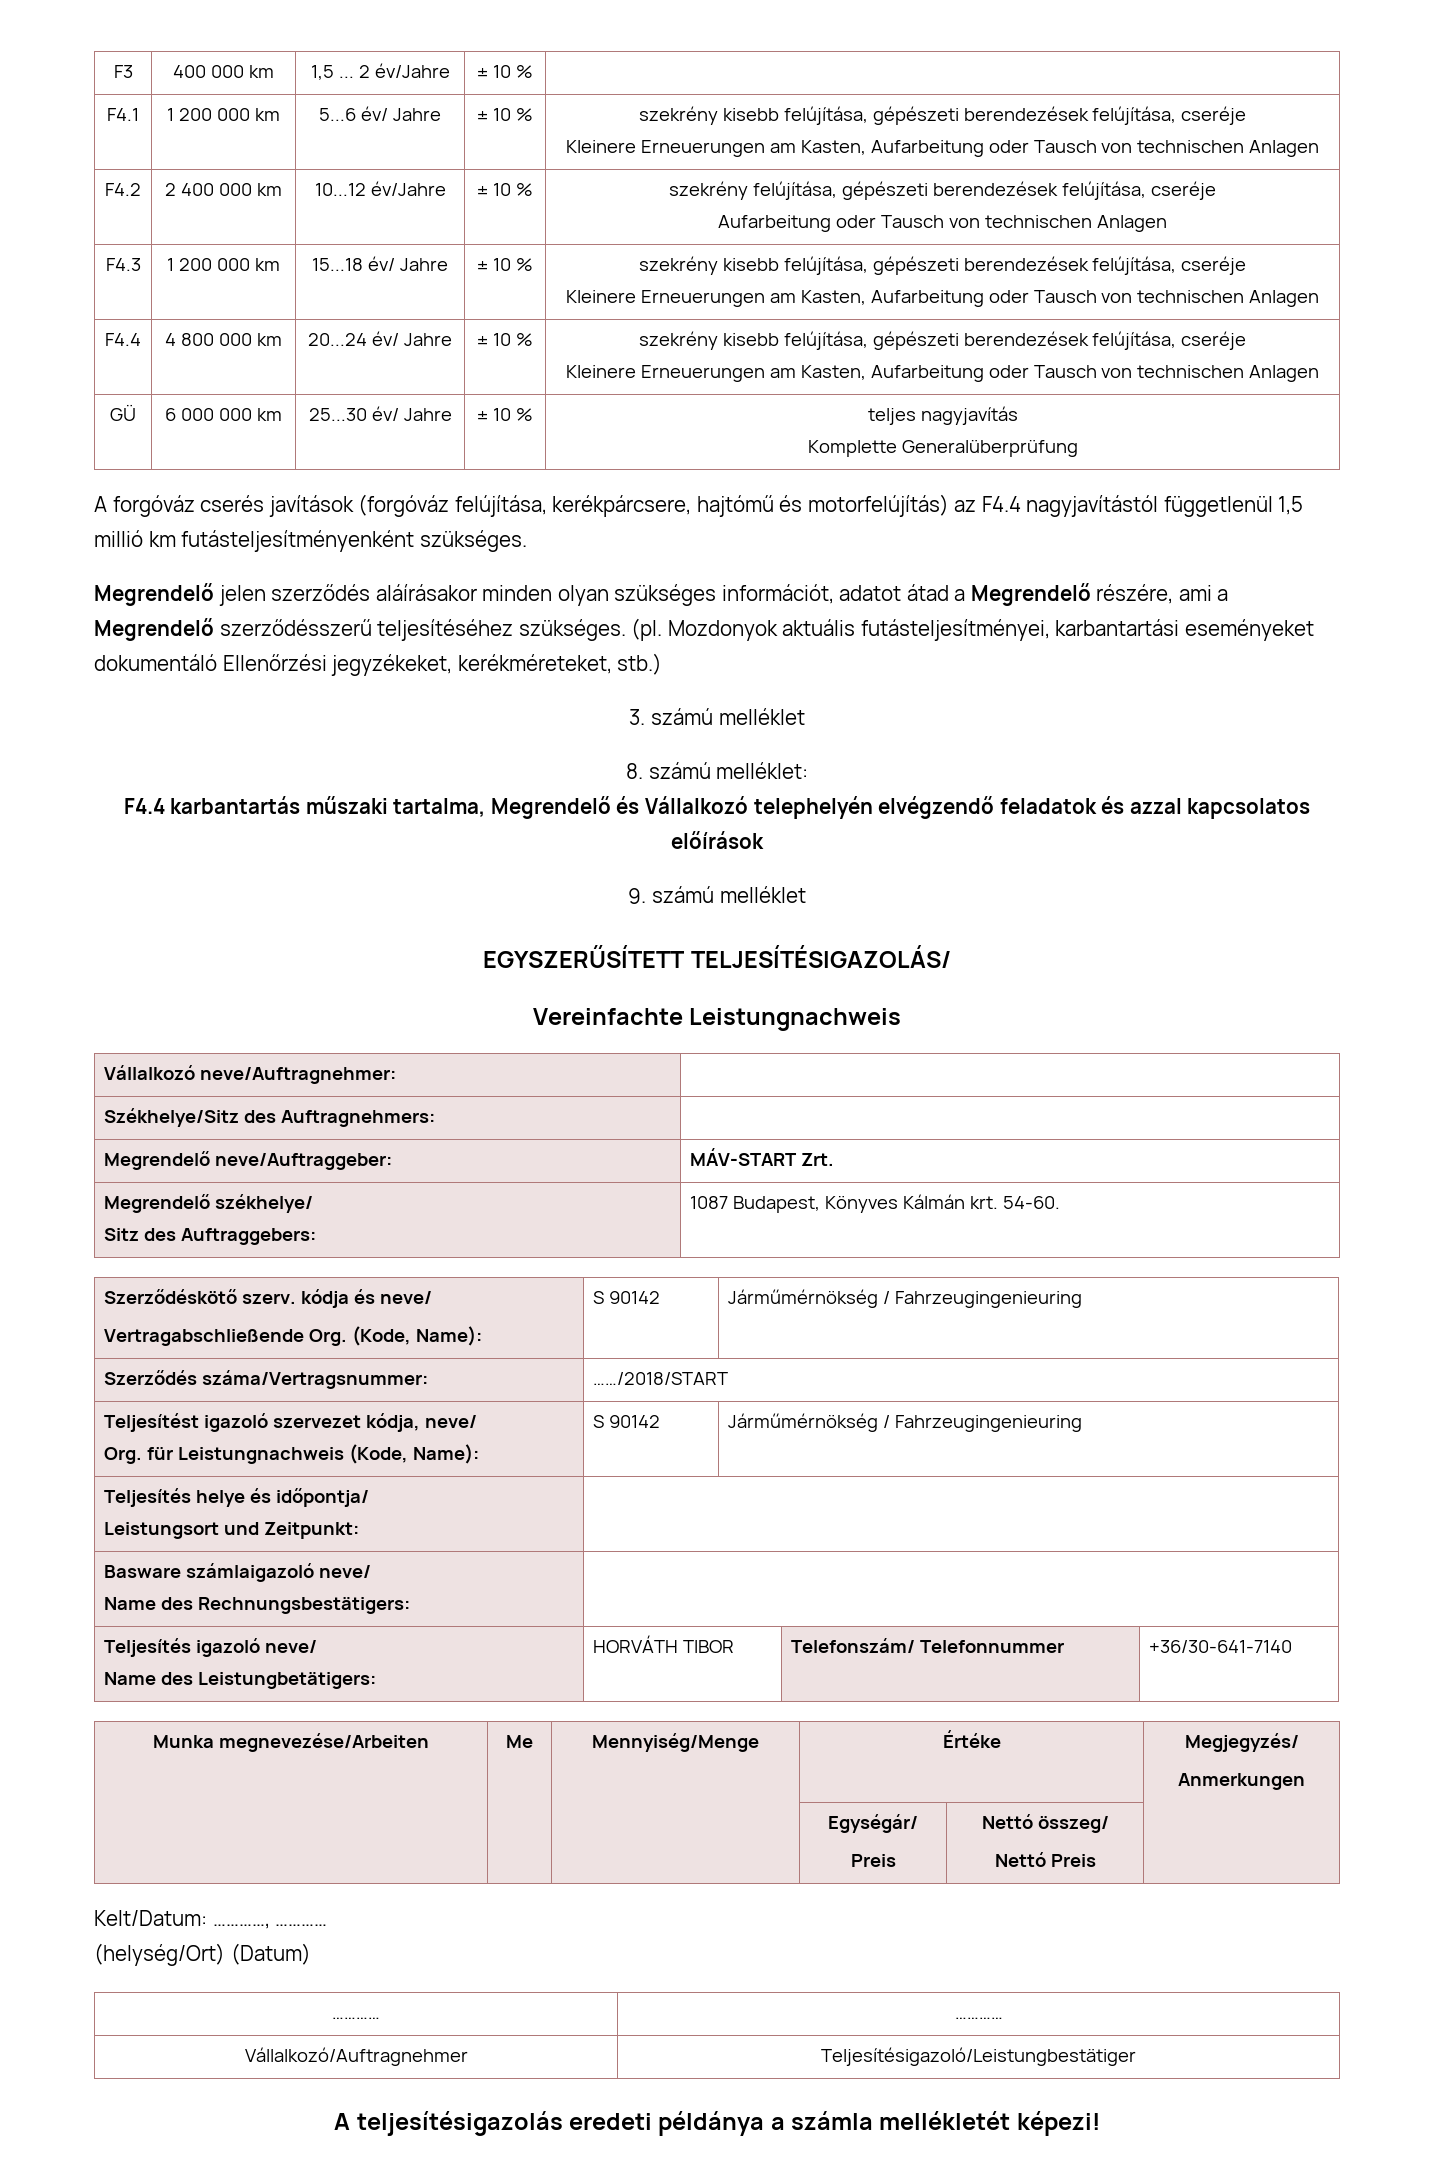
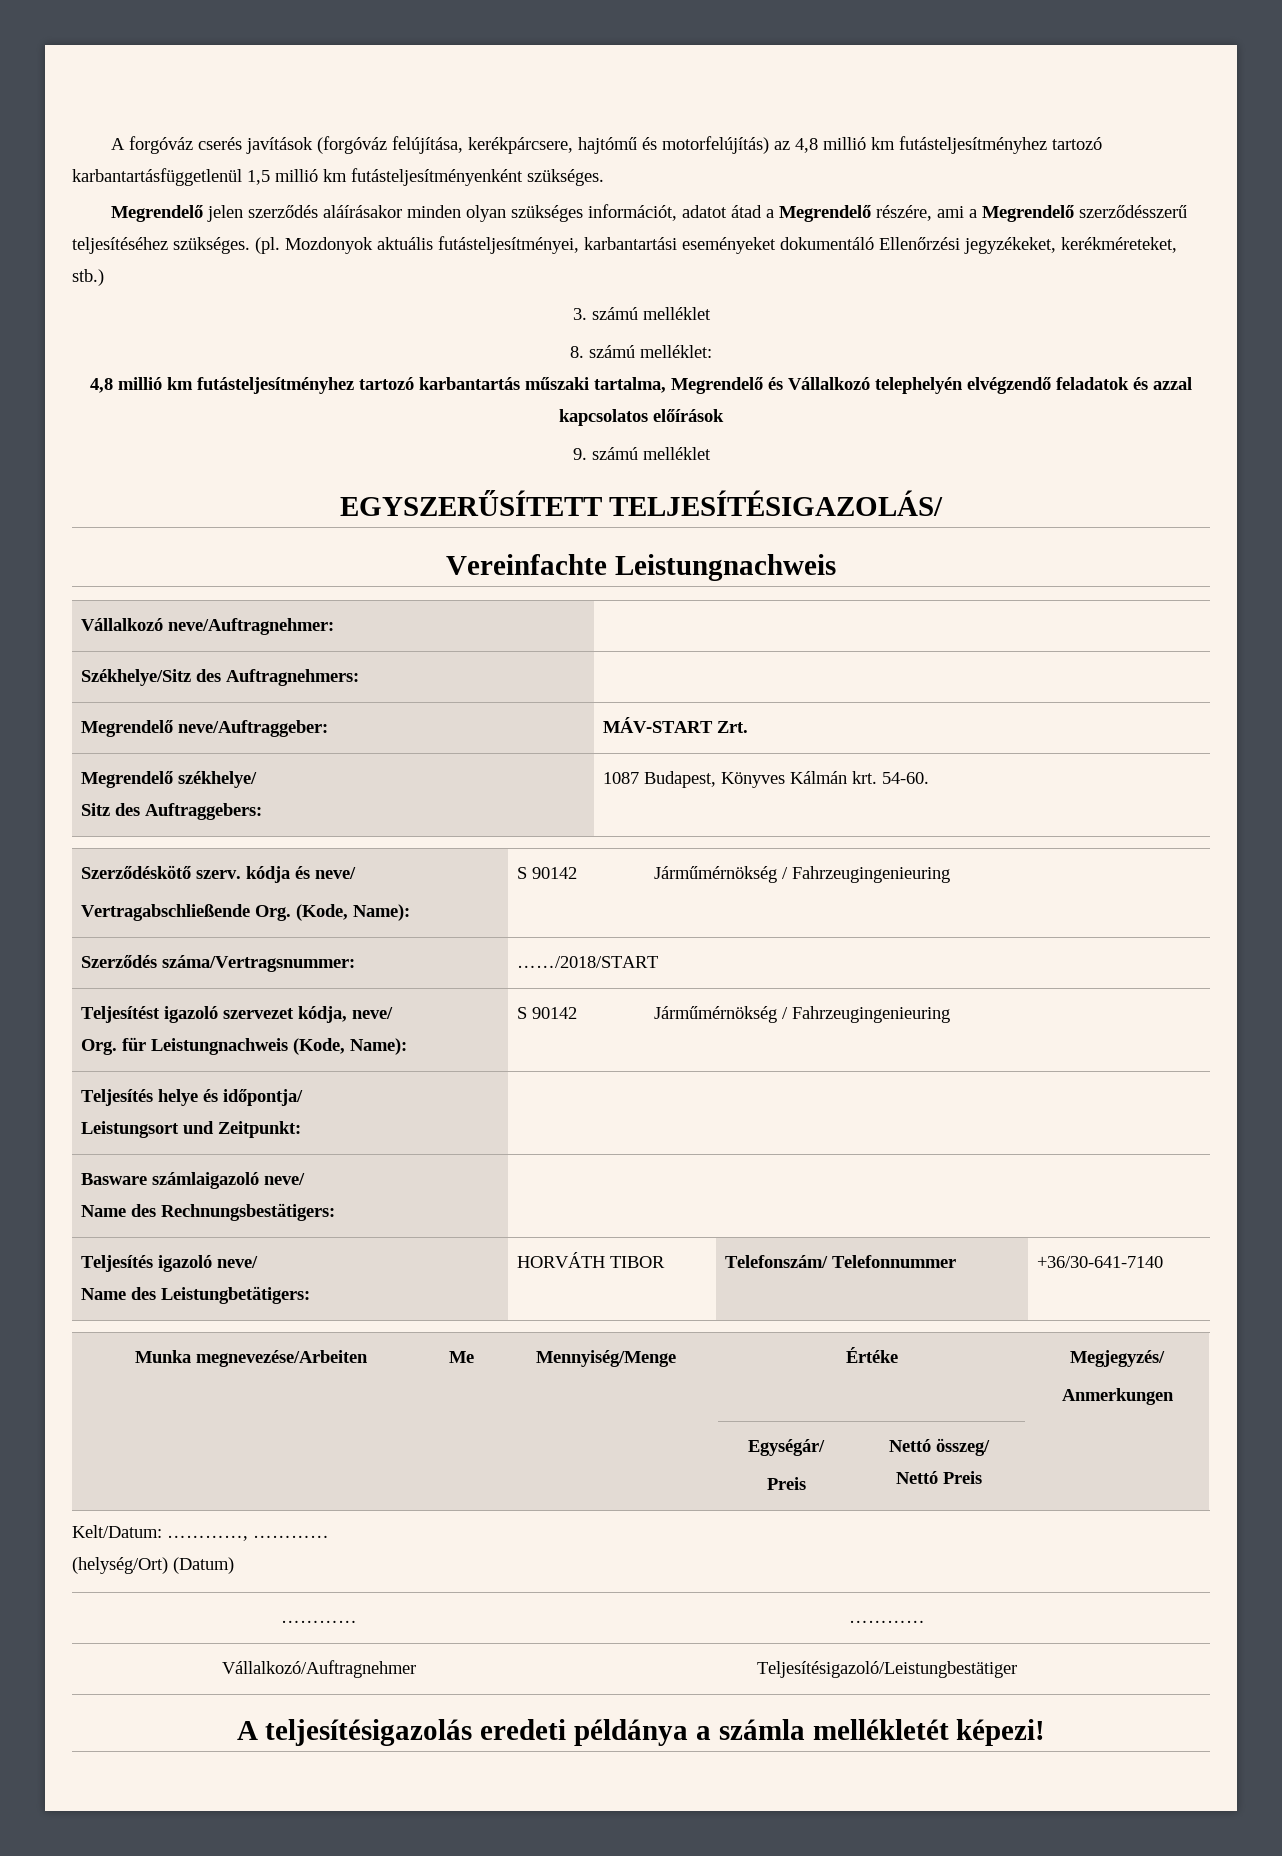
- F3 | 400 000 km | 1,5 ... 2 év/Jahre | ± 10 % |
- F4.1 | 1 200 000 km | 5...6 év/ Jahre | ± 10 % | szekrény kisebb felújítása, gépészeti berendezések felújítása, cseréje
- Kleinere Erneuerungen am Kasten, Aufarbeitung oder Tausch von technischen Anlagen
- F4.2 | 2 400 000 km | 10...12 év/Jahre | ± 10 % | szekrény felújítása, gépészeti berendezések felújítása, cseréje
- Aufarbeitung oder Tausch von technischen Anlagen
- F4.3 | 1 200 000 km | 15...18 év/ Jahre | ± 10 % | szekrény kisebb felújítása, gépészeti berendezések felújítása, cseréje
- Kleinere Erneuerungen am Kasten, Aufarbeitung oder Tausch von technischen Anlagen
- F4.4 | 4 800 000 km | 20...24 év/ Jahre | ± 10 % | szekrény kisebb felújítása, gépészeti berendezések felújítása, cseréje
- Kleinere Erneuerungen am Kasten, Aufarbeitung oder Tausch von technischen Anlagen
- GÜ | 6 000 000 km | 25...30 év/ Jahre | ± 10 % | teljes nagyjavítás
- Komplette Generalüberprüfung
- A forgóváz cserés javítások (forgóváz felújítása, kerékpárcsere, hajtómű és motorfelújítás) az F4.4 nagyjavítástól függetlenül 1,5 millió km futásteljesítményenként szükséges.
+ A forgóváz cserés javítások (forgóváz felújítása, kerékpárcsere, hajtómű és motorfelújítás) az 4,8 millió km futásteljesítményhez tartozó karbantartásfüggetlenül 1,5 millió km futásteljesítményenként szükséges.
- F4.4 karbantartás műszaki tartalma, Megrendelő és Vállalkozó telephelyén elvégzendő feladatok és azzal kapcsolatos előírások
+ 4,8 millió km futásteljesítményhez tartozó karbantartás műszaki tartalma, Megrendelő és Vállalkozó telephelyén elvégzendő feladatok és azzal kapcsolatos előírások

